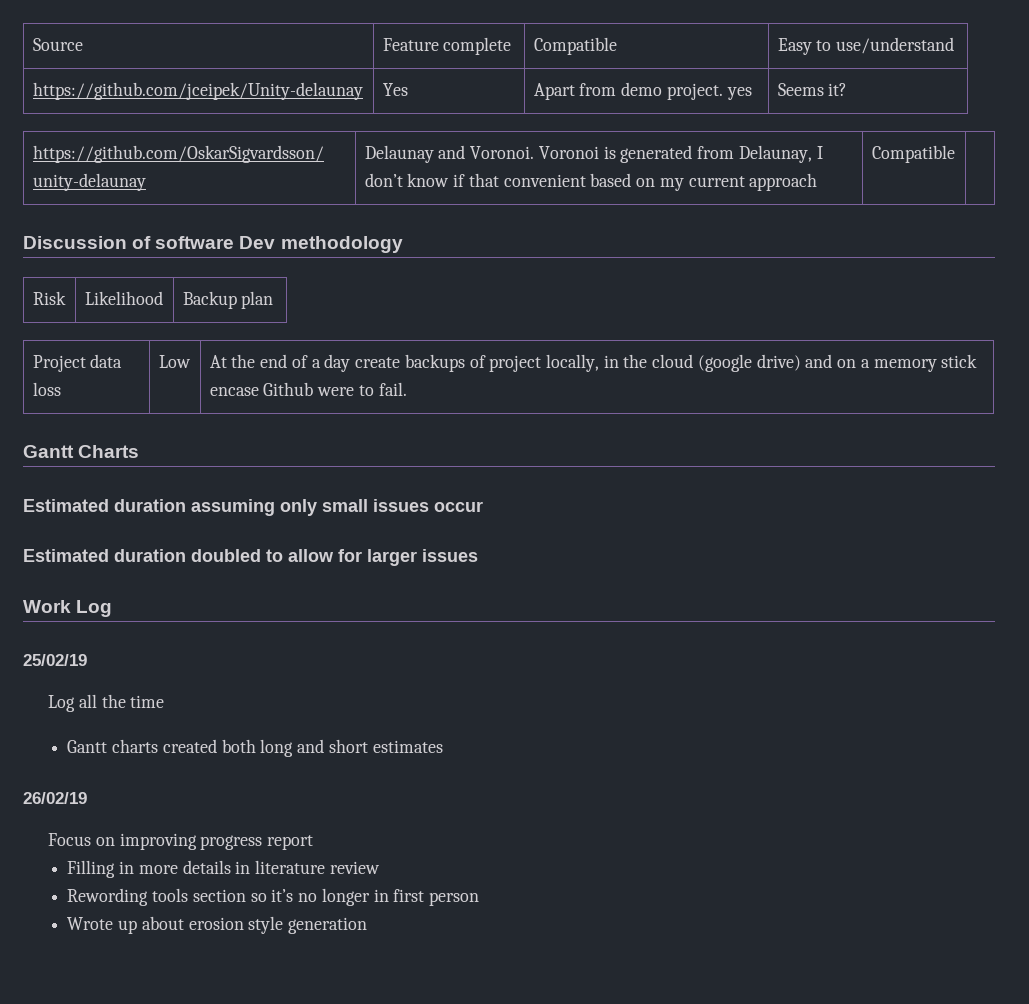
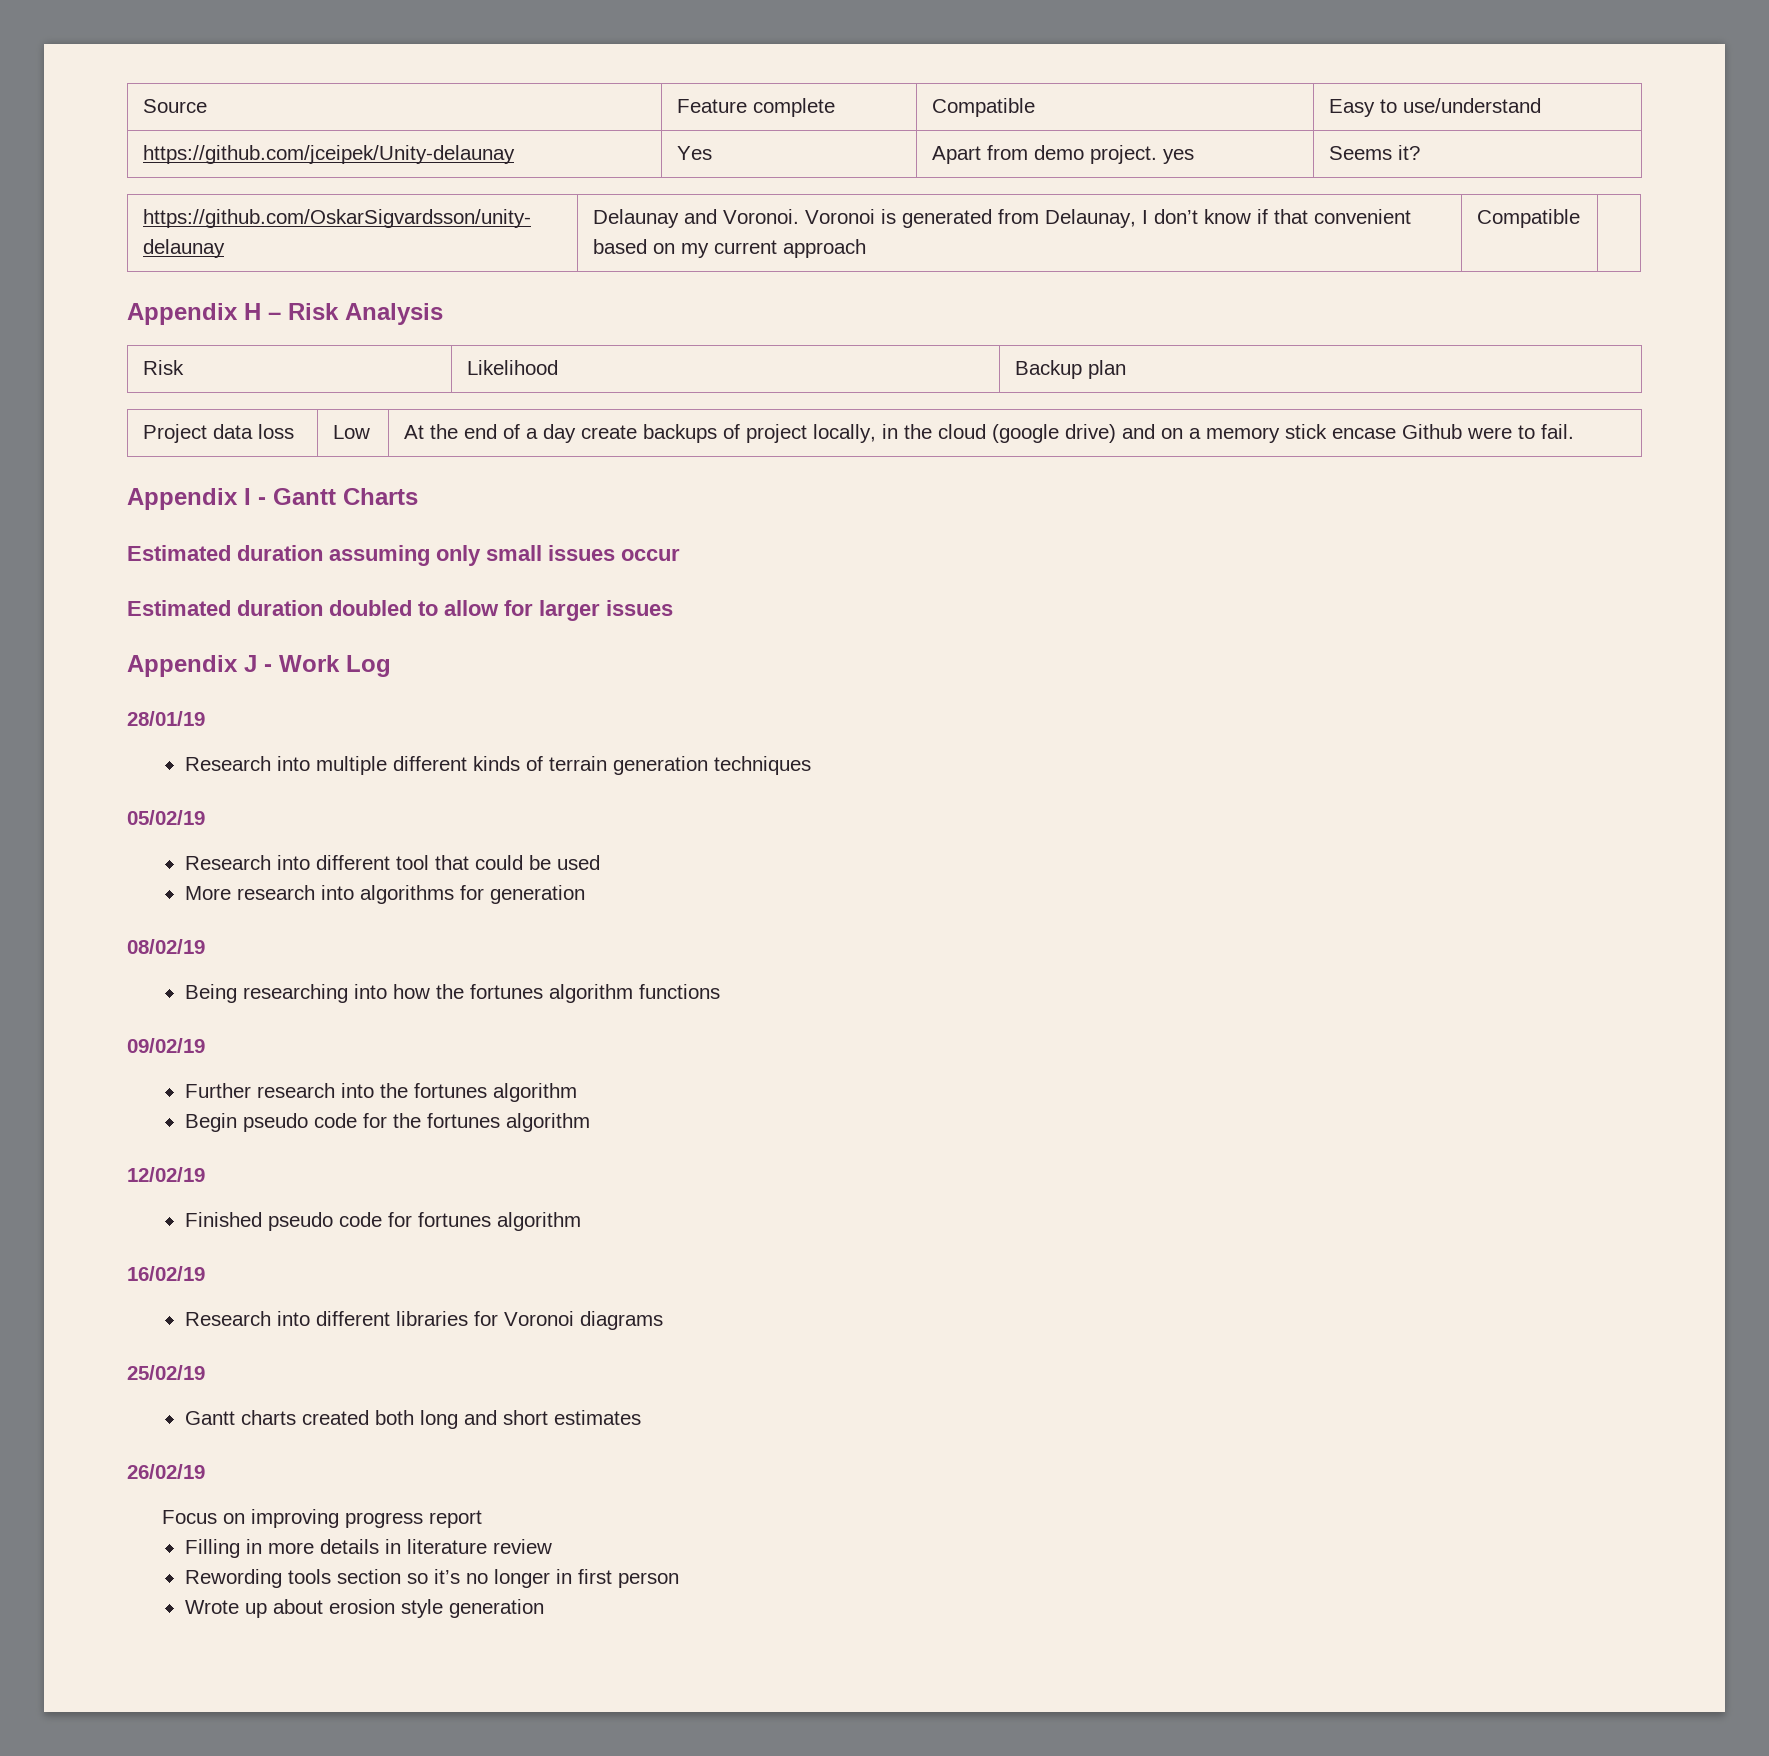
- Discussion of software Dev methodology
+ Appendix H – Risk Analysis
- Gantt Charts
+ Appendix I - Gantt Charts
- Work Log
+ Appendix J - Work Log
+ 28/01/19
+ Research into multiple different kinds of terrain generation techniques
+ 05/02/19
+ Research into different tool that could be used
+ More research into algorithms for generation
+ 08/02/19
+ Being researching into how the fortunes algorithm functions
+ 09/02/19
+ Further research into the fortunes algorithm
+ Begin pseudo code for the fortunes algorithm
+ 12/02/19
+ Finished pseudo code for fortunes algorithm
+ 16/02/19
+ Research into different libraries for Voronoi diagrams
  25/02/19
- Log all the time

